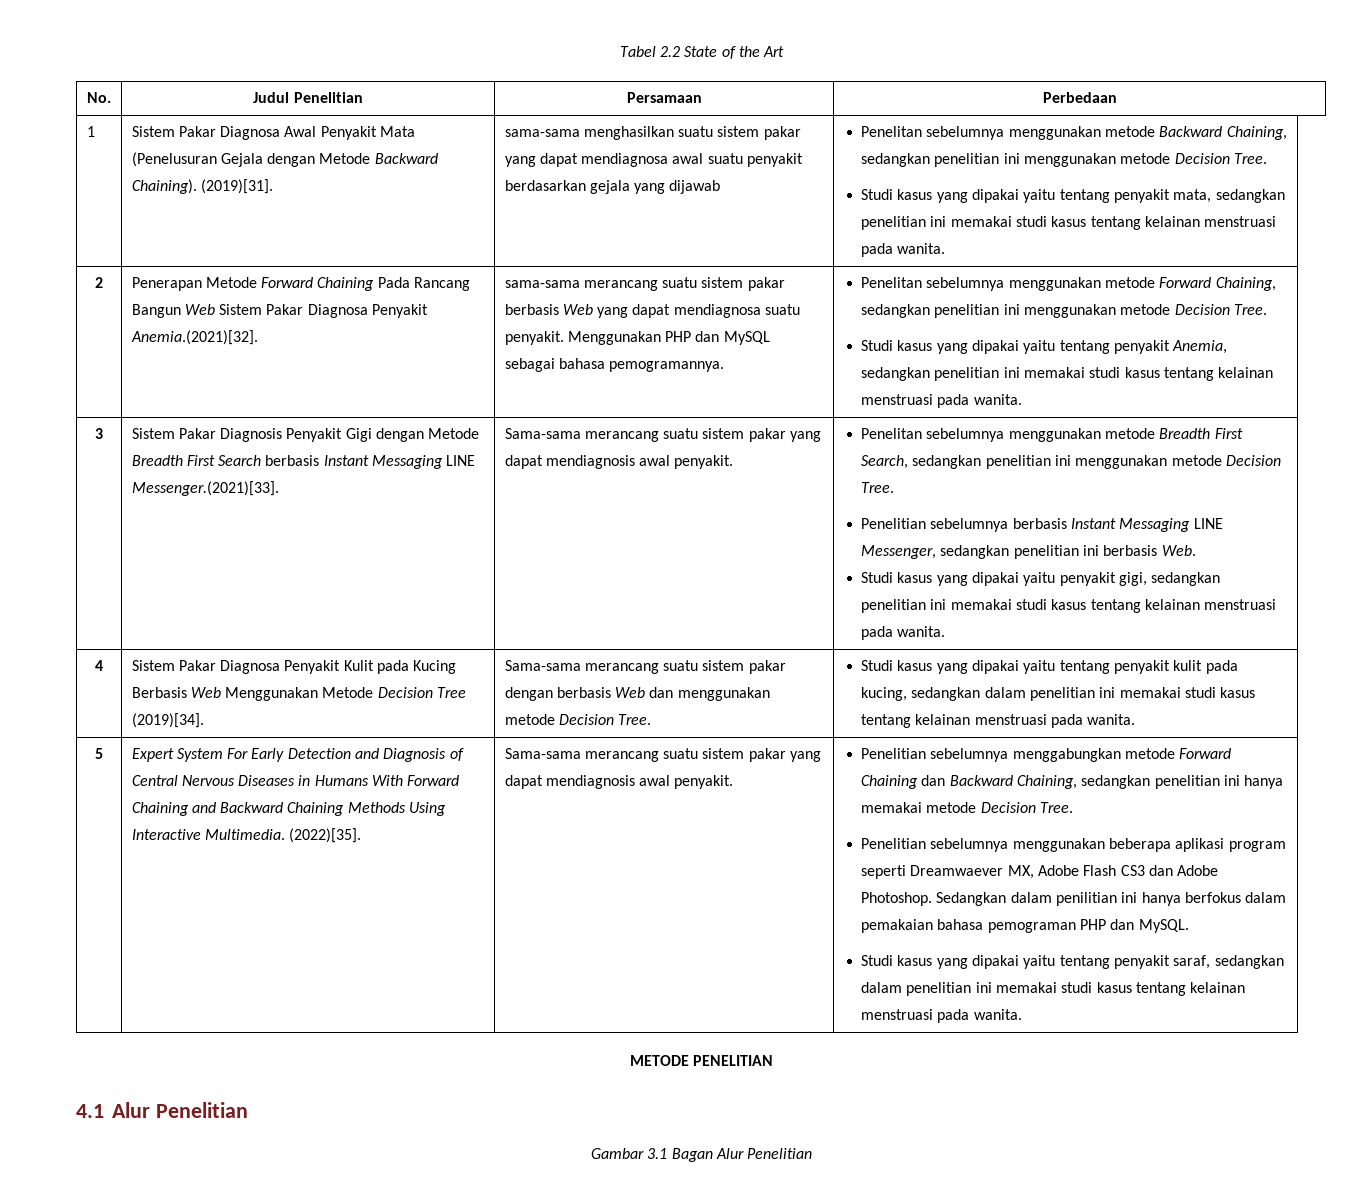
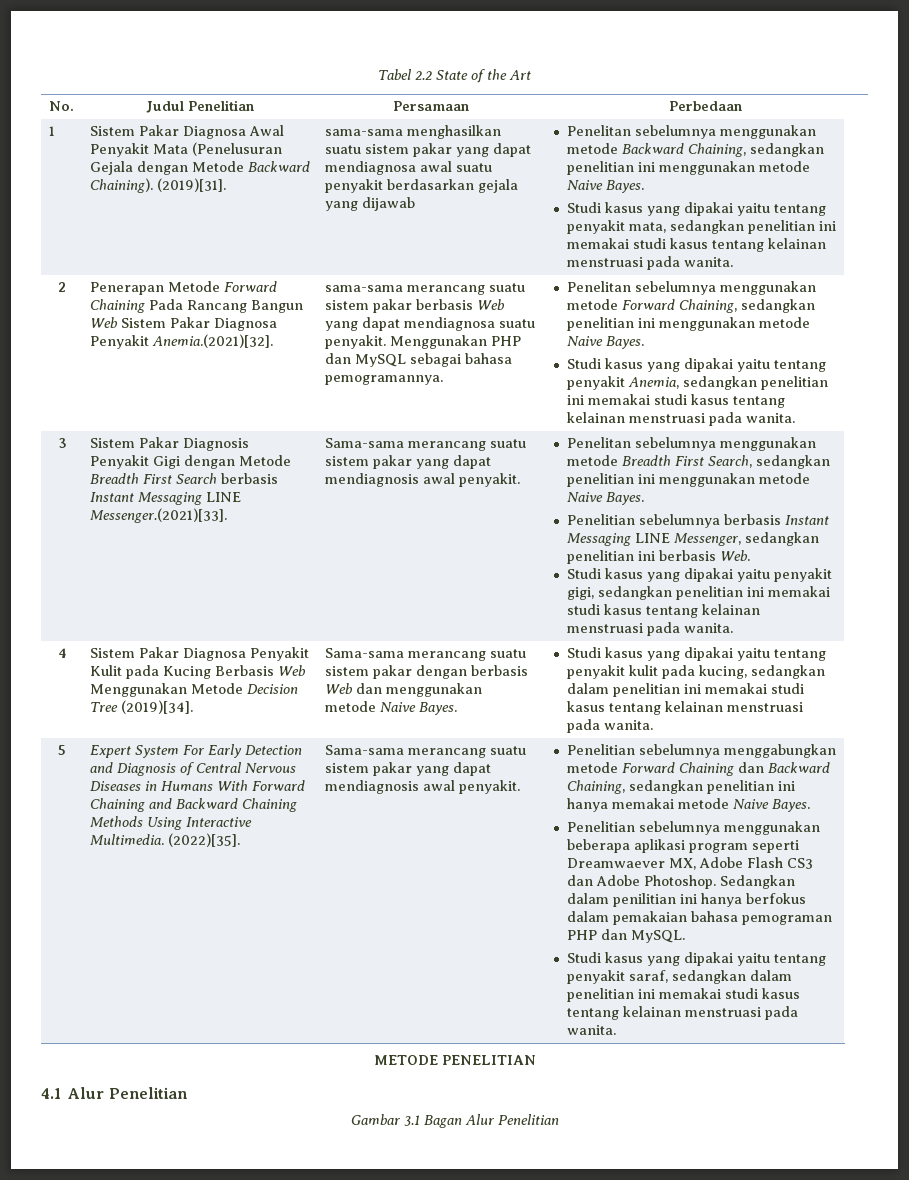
- Penelitan sebelumnya menggunakan metode Backward Chaining, sedangkan penelitian ini menggunakan metode Decision Tree.
+ Penelitan sebelumnya menggunakan metode Backward Chaining, sedangkan penelitian ini menggunakan metode Naive Bayes.
- Penelitan sebelumnya menggunakan metode Forward Chaining, sedangkan penelitian ini menggunakan metode Decision Tree.
+ Penelitan sebelumnya menggunakan metode Forward Chaining, sedangkan penelitian ini menggunakan metode Naive Bayes.
- Penelitan sebelumnya menggunakan metode Breadth First Search, sedangkan penelitian ini menggunakan metode Decision Tree.
+ Penelitan sebelumnya menggunakan metode Breadth First Search, sedangkan penelitian ini menggunakan metode Naive Bayes.
- Sama-sama merancang suatu sistem pakar dengan berbasis Web dan menggunakan metode Decision Tree.
+ Sama-sama merancang suatu sistem pakar dengan berbasis Web dan menggunakan metode Naive Bayes.
- Penelitian sebelumnya menggabungkan metode Forward Chaining dan Backward Chaining, sedangkan penelitian ini hanya memakai metode Decision Tree.
+ Penelitian sebelumnya menggabungkan metode Forward Chaining dan Backward Chaining, sedangkan penelitian ini hanya memakai metode Naive Bayes.

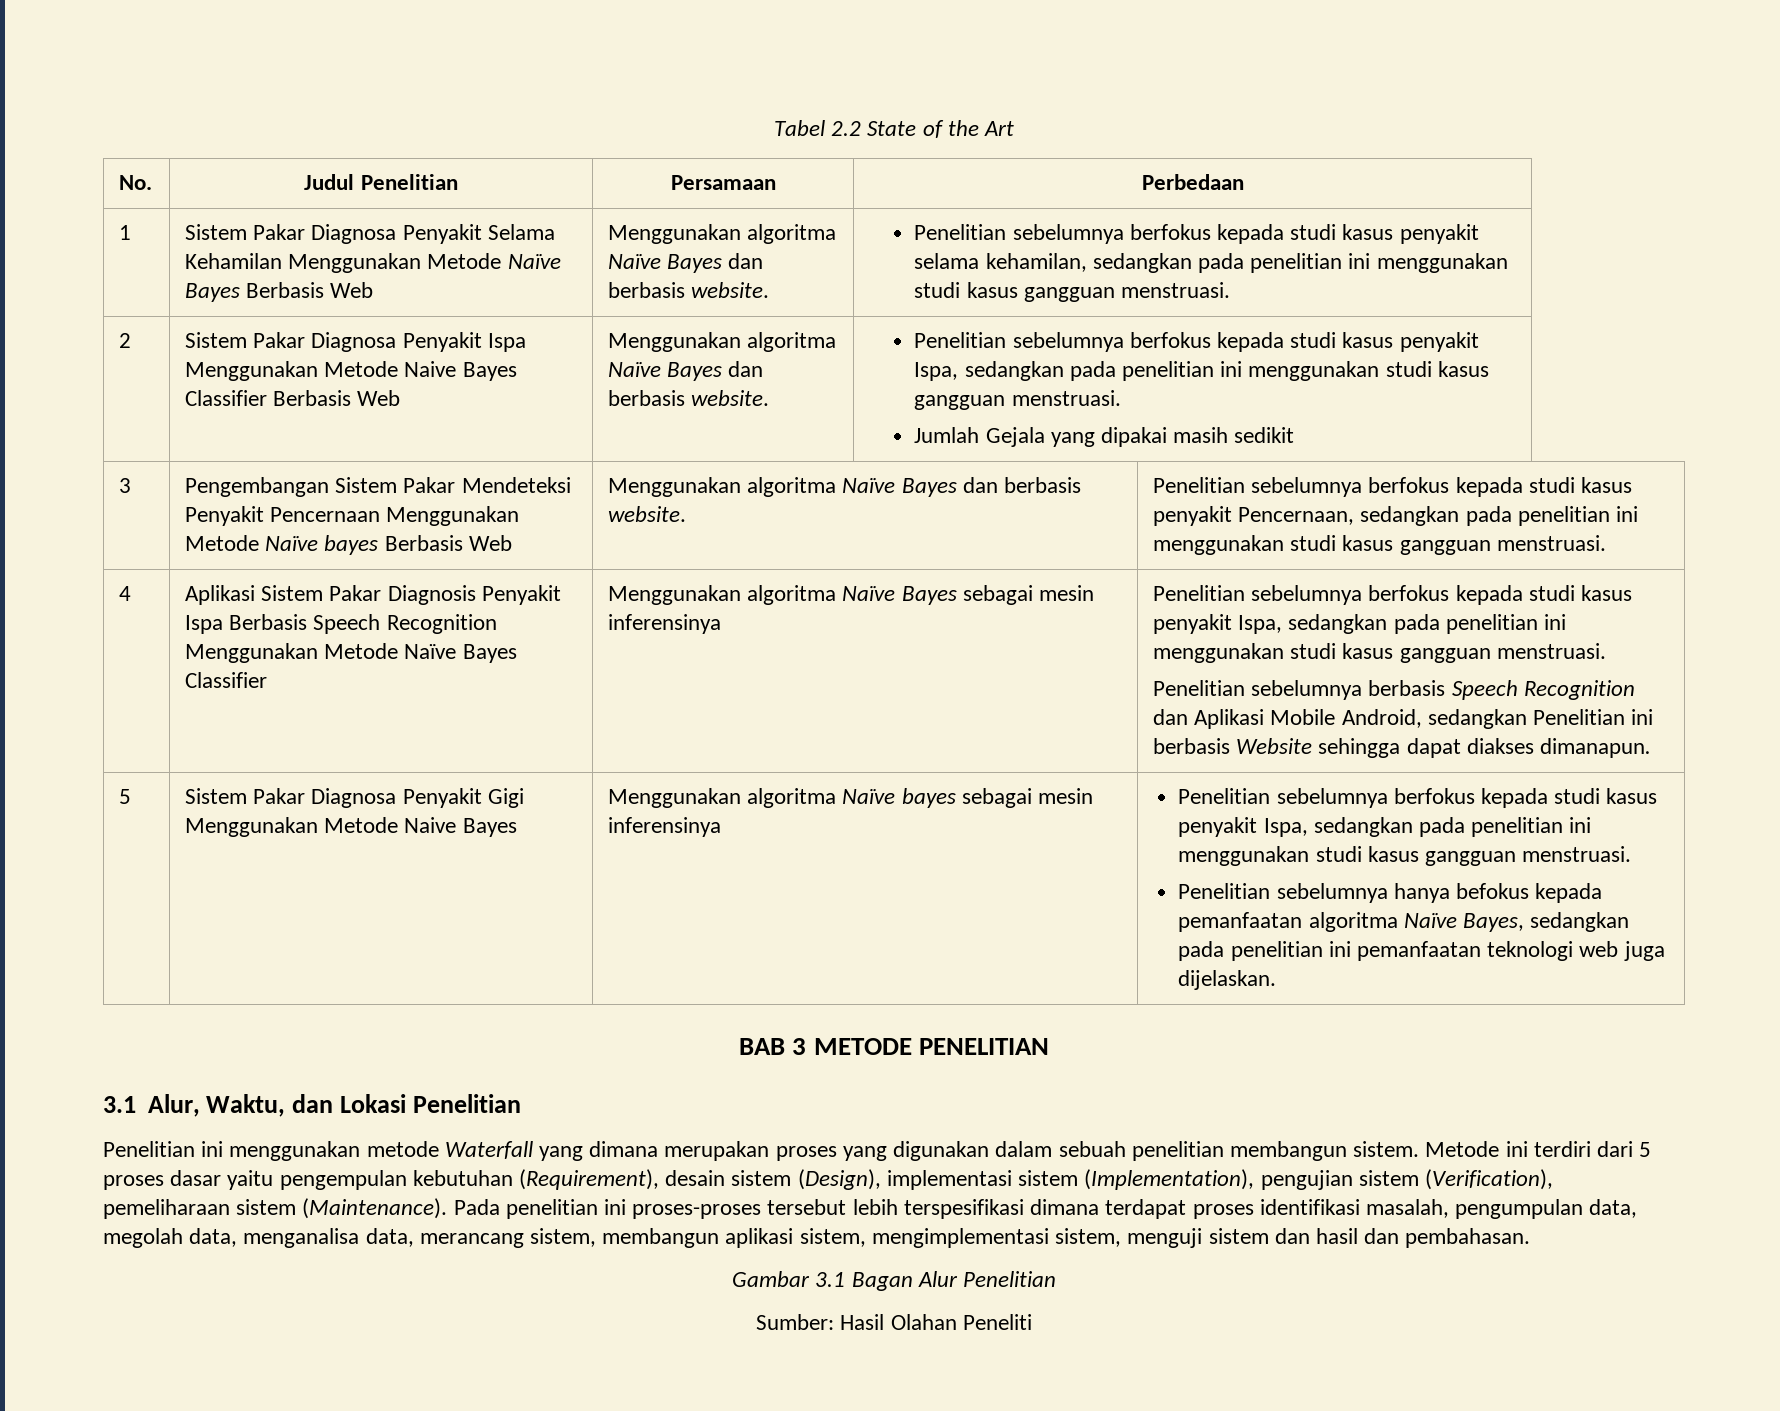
- Sistem Pakar Diagnosa Awal Penyakit Mata (Penelusuran Gejala dengan Metode Backward Chaining). (2019)[31]. | sama-sama menghasilkan suatu sistem pakar yang dapat mendiagnosa awal suatu penyakit berdasarkan gejala yang dijawab | Penelitan sebelumnya menggunakan metode Backward Chaining, sedangkan penelitian ini menggunakan metode Naive Bayes.
- Studi kasus yang dipakai yaitu tentang penyakit mata, sedangkan penelitian ini memakai studi kasus tentang kelainan menstruasi pada wanita.
- 2 | Penerapan Metode Forward Chaining Pada Rancang Bangun Web Sistem Pakar Diagnosa Penyakit Anemia.(2021)[32]. | sama-sama merancang suatu sistem pakar berbasis Web yang dapat mendiagnosa suatu penyakit. Menggunakan PHP dan MySQL sebagai bahasa pemogramannya. | Penelitan sebelumnya menggunakan metode Forward Chaining, sedangkan penelitian ini menggunakan metode Naive Bayes.
- Studi kasus yang dipakai yaitu tentang penyakit Anemia, sedangkan penelitian ini memakai studi kasus tentang kelainan menstruasi pada wanita.
- 3 | Sistem Pakar Diagnosis Penyakit Gigi dengan Metode Breadth First Search berbasis Instant Messaging LINE Messenger.(2021)[33]. | Sama-sama merancang suatu sistem pakar yang dapat mendiagnosis awal penyakit. | Penelitan sebelumnya menggunakan metode Breadth First Search, sedangkan penelitian ini menggunakan metode Naive Bayes.
- Penelitian sebelumnya berbasis Instant Messaging LINE Messenger, sedangkan penelitian ini berbasis Web.
- Studi kasus yang dipakai yaitu penyakit gigi, sedangkan penelitian ini memakai studi kasus tentang kelainan menstruasi pada wanita.
- 4 | Sistem Pakar Diagnosa Penyakit Kulit pada Kucing Berbasis Web Menggunakan Metode Decision Tree (2019)[34]. | Sama-sama merancang suatu sistem pakar dengan berbasis Web dan menggunakan metode Naive Bayes. | Studi kasus yang dipakai yaitu tentang penyakit kulit pada kucing, sedangkan dalam penelitian ini memakai studi kasus tentang kelainan menstruasi pada wanita.
- 5 | Expert System For Early Detection and Diagnosis of Central Nervous Diseases in Humans With Forward Chaining and Backward Chaining Methods Using Interactive Multimedia. (2022)[35]. | Sama-sama merancang suatu sistem pakar yang dapat mendiagnosis awal penyakit. | Penelitian sebelumnya menggabungkan metode Forward Chaining dan Backward Chaining, sedangkan penelitian ini hanya memakai metode Naive Bayes.
- Penelitian sebelumnya menggunakan beberapa aplikasi program seperti Dreamwaever MX, Adobe Flash CS3 dan Adobe Photoshop. Sedangkan dalam penilitian ini hanya berfokus dalam pemakaian bahasa pemograman PHP dan MySQL.
- Studi kasus yang dipakai yaitu tentang penyakit saraf, sedangkan dalam penelitian ini memakai studi kasus tentang kelainan menstruasi pada wanita.
- METODE PENELITIAN
- 4.1 Alur Penelitian
+ Sistem Pakar Diagnosa Penyakit Selama Kehamilan Menggunakan Metode Naïve Bayes Berbasis Web | Menggunakan algoritma Naïve Bayes dan berbasis website. | Penelitian sebelumnya berfokus kepada studi kasus penyakit selama kehamilan, sedangkan pada penelitian ini menggunakan studi kasus gangguan menstruasi.
+ 2 | Sistem Pakar Diagnosa Penyakit Ispa Menggunakan Metode Naive Bayes Classifier Berbasis Web | Menggunakan algoritma Naïve Bayes dan berbasis website. | Penelitian sebelumnya berfokus kepada studi kasus penyakit Ispa, sedangkan pada penelitian ini menggunakan studi kasus gangguan menstruasi.
+ Jumlah Gejala yang dipakai masih sedikit
+ 3 | Pengembangan Sistem Pakar Mendeteksi Penyakit Pencernaan Menggunakan Metode Naïve bayes Berbasis Web | Menggunakan algoritma Naïve Bayes dan berbasis website. | Penelitian sebelumnya berfokus kepada studi kasus penyakit Pencernaan, sedangkan pada penelitian ini menggunakan studi kasus gangguan menstruasi.
+ 4 | Aplikasi Sistem Pakar Diagnosis Penyakit Ispa Berbasis Speech Recognition Menggunakan Metode Naïve Bayes Classifier | Menggunakan algoritma Naïve Bayes sebagai mesin inferensinya | Penelitian sebelumnya berfokus kepada studi kasus penyakit Ispa, sedangkan pada penelitian ini menggunakan studi kasus gangguan menstruasi.
+ Penelitian sebelumnya berbasis Speech Recognition dan Aplikasi Mobile Android, sedangkan Penelitian ini berbasis Website sehingga dapat diakses dimanapun.
+ 5 | Sistem Pakar Diagnosa Penyakit Gigi Menggunakan Metode Naive Bayes | Menggunakan algoritma Naïve bayes sebagai mesin inferensinya | Penelitian sebelumnya berfokus kepada studi kasus penyakit Ispa, sedangkan pada penelitian ini menggunakan studi kasus gangguan menstruasi.
+ Penelitian sebelumnya hanya befokus kepada pemanfaatan algoritma Naïve Bayes, sedangkan pada penelitian ini pemanfaatan teknologi web juga dijelaskan.
+ BAB 3 METODE PENELITIAN
+ 3.1 Alur, Waktu, dan Lokasi Penelitian
+ Penelitian ini menggunakan metode Waterfall yang dimana merupakan proses yang digunakan dalam sebuah penelitian membangun sistem. Metode ini terdiri dari 5 proses dasar yaitu pengempulan kebutuhan (Requirement), desain sistem (Design), implementasi sistem (Implementation), pengujian sistem (Verification), pemeliharaan sistem (Maintenance). Pada penelitian ini proses-proses tersebut lebih terspesifikasi dimana terdapat proses identifikasi masalah, pengumpulan data, megolah data, menganalisa data, merancang sistem, membangun aplikasi sistem, mengimplementasi sistem, menguji sistem dan hasil dan pembahasan.
+ Sumber: Hasil Olahan Peneliti

